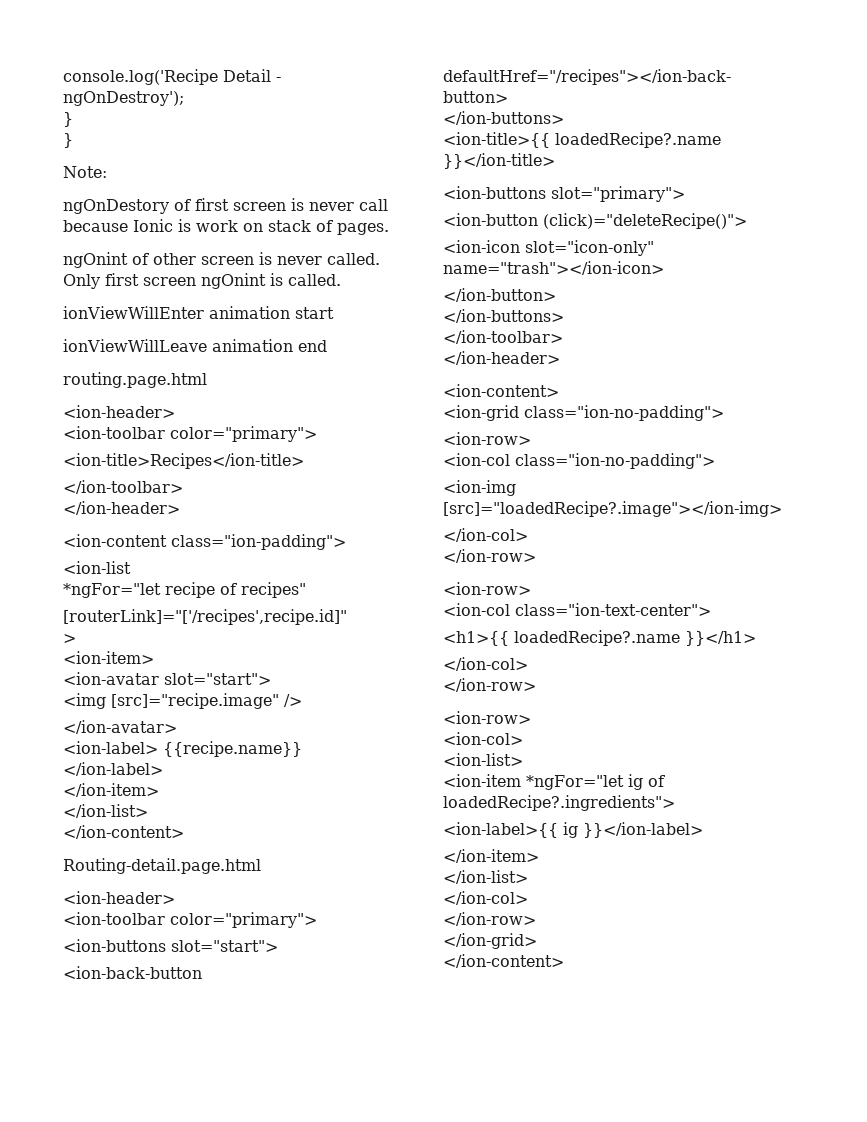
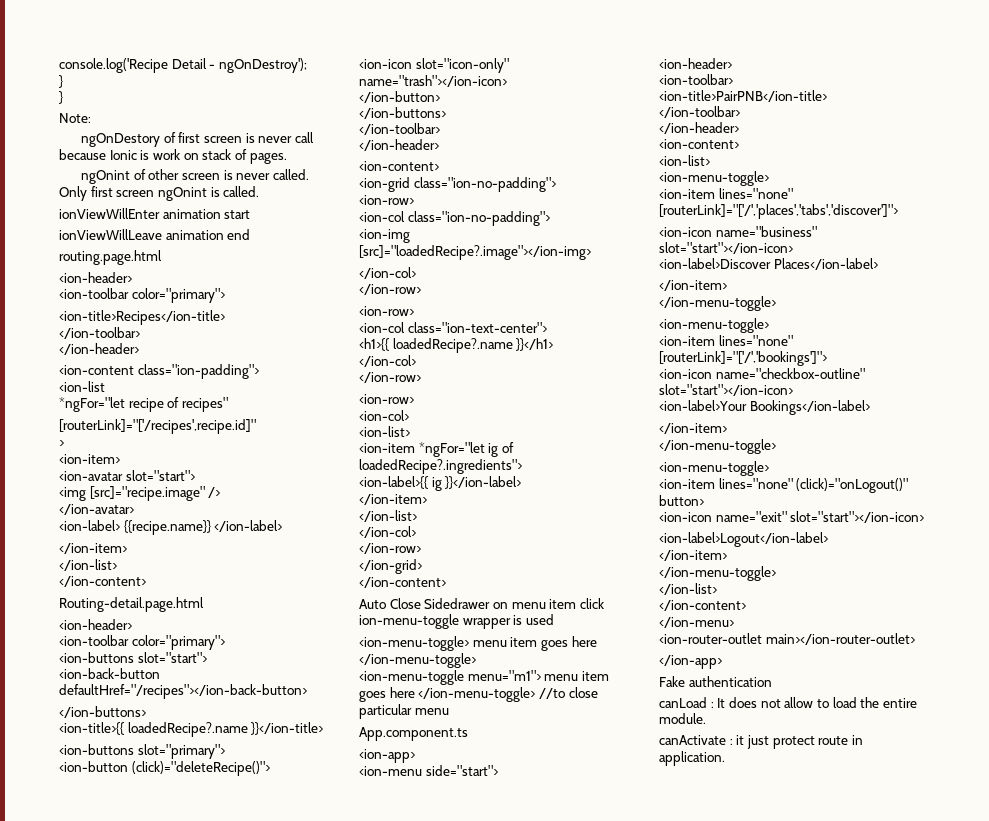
+ Auto Close Sidedrawer on menu item click ion-menu-toggle wrapper is used
+ <ion-menu-toggle> menu item goes here </ion-menu-toggle>
+ <ion-menu-toggle menu="m1"> menu item goes here </ion-menu-toggle> //to close particular menu
+ App.component.ts
+ <ion-app>
+ <ion-menu side="start">
+ <ion-header>
+ <ion-toolbar>
+ <ion-title>PairPNB</ion-title>
+ </ion-toolbar>
+ </ion-header>
+ <ion-content>
+ <ion-list>
+ <ion-menu-toggle>
+ <ion-item lines="none" [routerLink]="['/','places','tabs','discover']">
+ <ion-icon name="business" slot="start"></ion-icon>
+ <ion-label>Discover Places</ion-label>
+ </ion-item>
+ </ion-menu-toggle>
+ <ion-menu-toggle>
+ <ion-item lines="none" [routerLink]="['/','bookings']">
+ <ion-icon name="checkbox-outline" slot="start"></ion-icon>
+ <ion-label>Your Bookings</ion-label>
+ </ion-item>
+ </ion-menu-toggle>
+ <ion-menu-toggle>
+ <ion-item lines="none" (click)="onLogout()" button>
+ <ion-icon name="exit" slot="start"></ion-icon>
+ <ion-label>Logout</ion-label>
+ </ion-item>
+ </ion-menu-toggle>
+ </ion-list>
+ </ion-content>
+ </ion-menu>
+ <ion-router-outlet main></ion-router-outlet>
+ </ion-app>
+ Fake authentication
+ canLoad : It does not allow to load the entire module.
+ canActivate : it just protect route in application.

